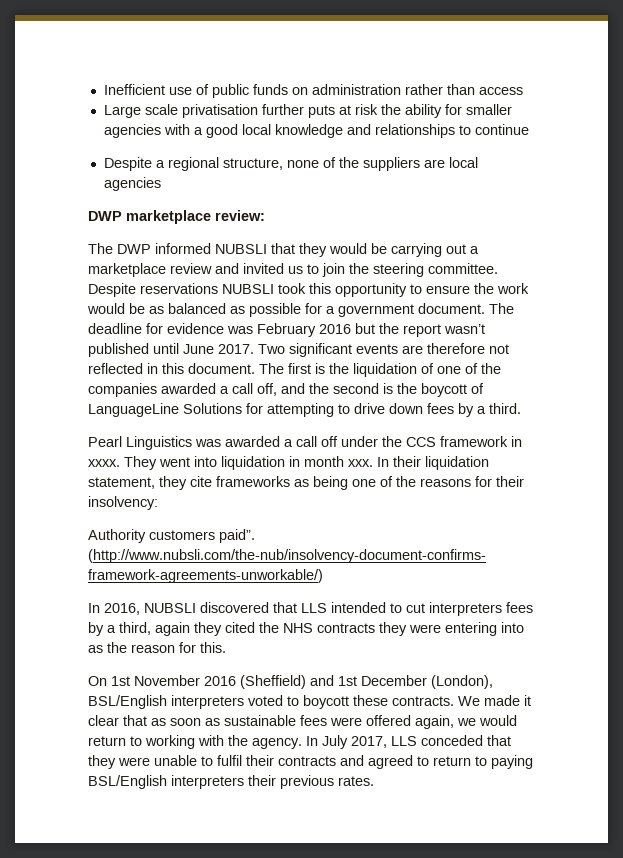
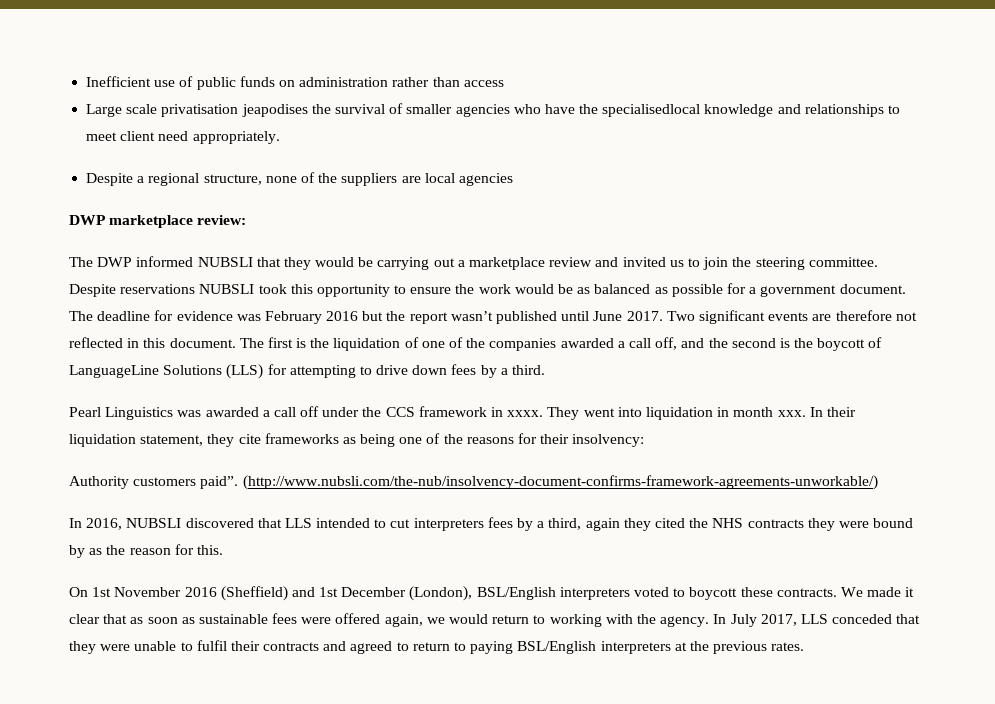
- Large scale privatisation further puts at risk the ability for smaller agencies with a good local knowledge and relationships to continue
+ Large scale privatisation jeapodises the survival of smaller agencies who have the specialisedlocal knowledge and relationships to meet client need appropriately.
- The first is the liquidation of one of the companies awarded a call off, and the second is the boycott of LanguageLine Solutions for attempting to drive down fees by a third.
+ The first is the liquidation of one of the companies awarded a call off, and the second is the boycott of LanguageLine Solutions (LLS) for attempting to drive down fees by a third.
- In 2016, NUBSLI discovered that LLS intended to cut interpreters fees by a third, again they cited the NHS contracts they were entering into as the reason for this.
+ In 2016, NUBSLI discovered that LLS intended to cut interpreters fees by a third, again they cited the NHS contracts they were bound by as the reason for this.
- In July 2017, LLS conceded that they were unable to fulfil their contracts and agreed to return to paying BSL/English interpreters their previous rates.
+ In July 2017, LLS conceded that they were unable to fulfil their contracts and agreed to return to paying BSL/English interpreters at the previous rates.

